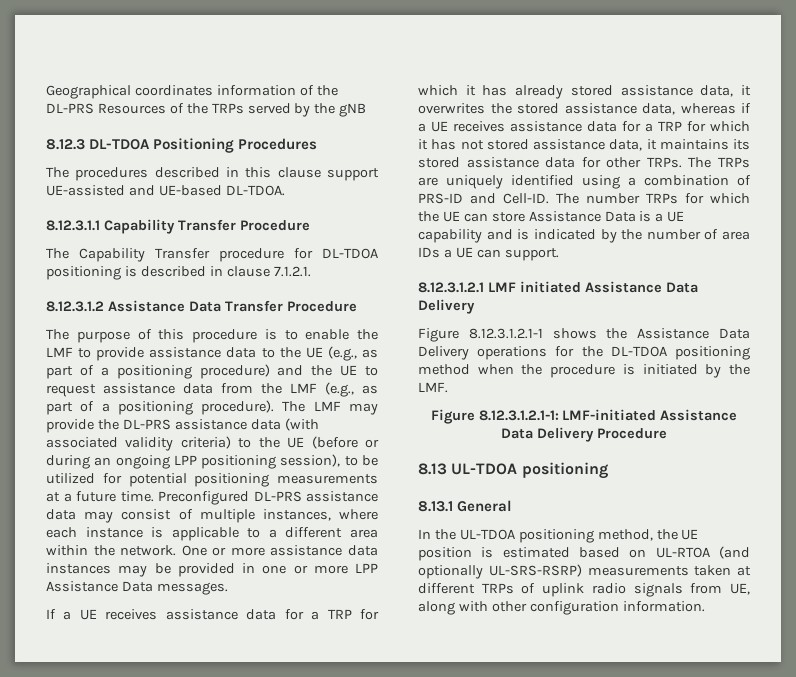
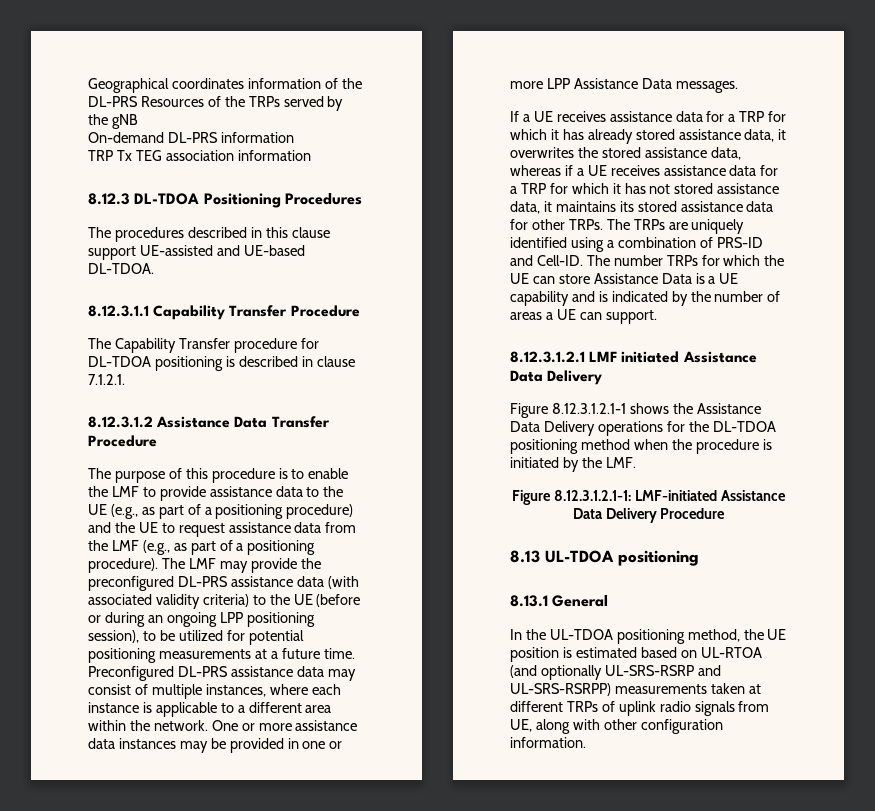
+ On-demand DL-PRS information
+ TRP Tx TEG association information
- The LMF may provide the DL-PRS assistance data (with associated validity criteria) to the UE (before or during an ongoing LPP positioning session), to be utilized for potential positioning measurements at a future time.
+ The LMF may provide the preconfigured DL-PRS assistance data (with associated validity criteria) to the UE (before or during an ongoing LPP positioning session), to be utilized for potential positioning measurements at a future time.
- The number TRPs for which the UE can store Assistance Data is a UE capability and is indicated by the number of area IDs a UE can support.
+ The number TRPs for which the UE can store Assistance Data is a UE capability and is indicated by the number of areas a UE can support.
- In the UL-TDOA positioning method, the UE position is estimated based on UL-RTOA (and optionally UL-SRS-RSRP) measurements taken at different TRPs of uplink radio signals from UE, along with other configuration information.
+ In the UL-TDOA positioning method, the UE position is estimated based on UL-RTOA (and optionally UL-SRS-RSRP and UL-SRS-RSRPP) measurements taken at different TRPs of uplink radio signals from UE, along with other configuration information.

